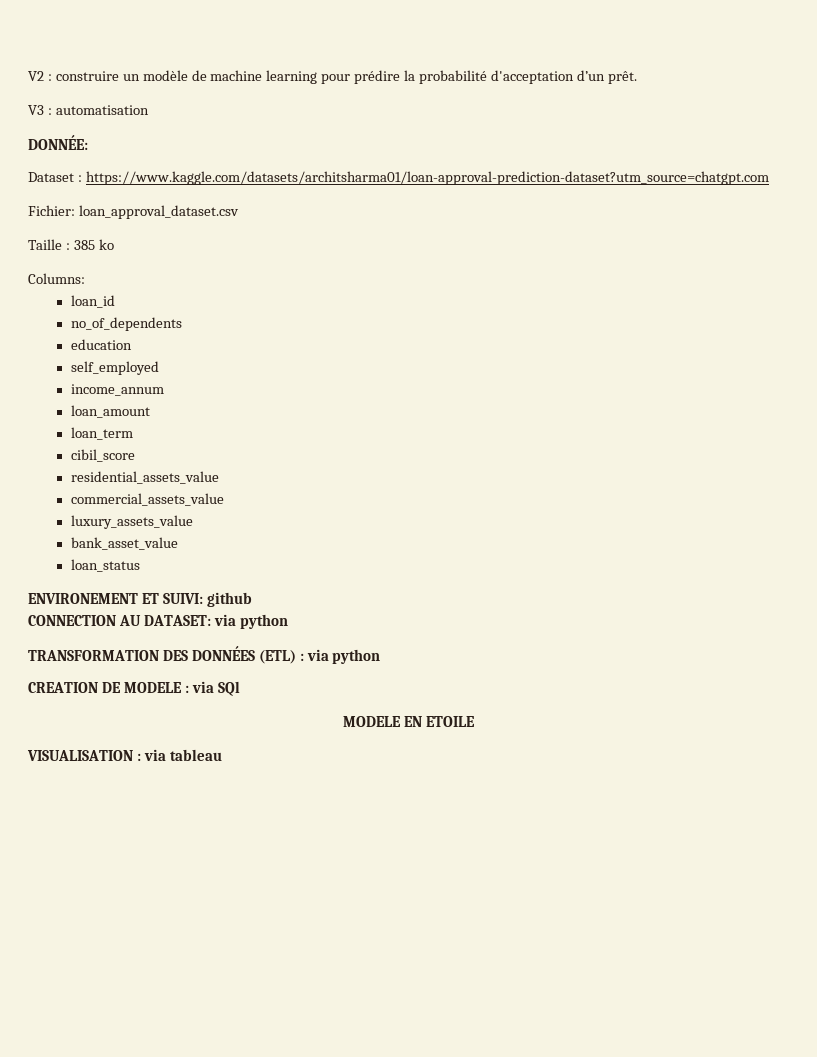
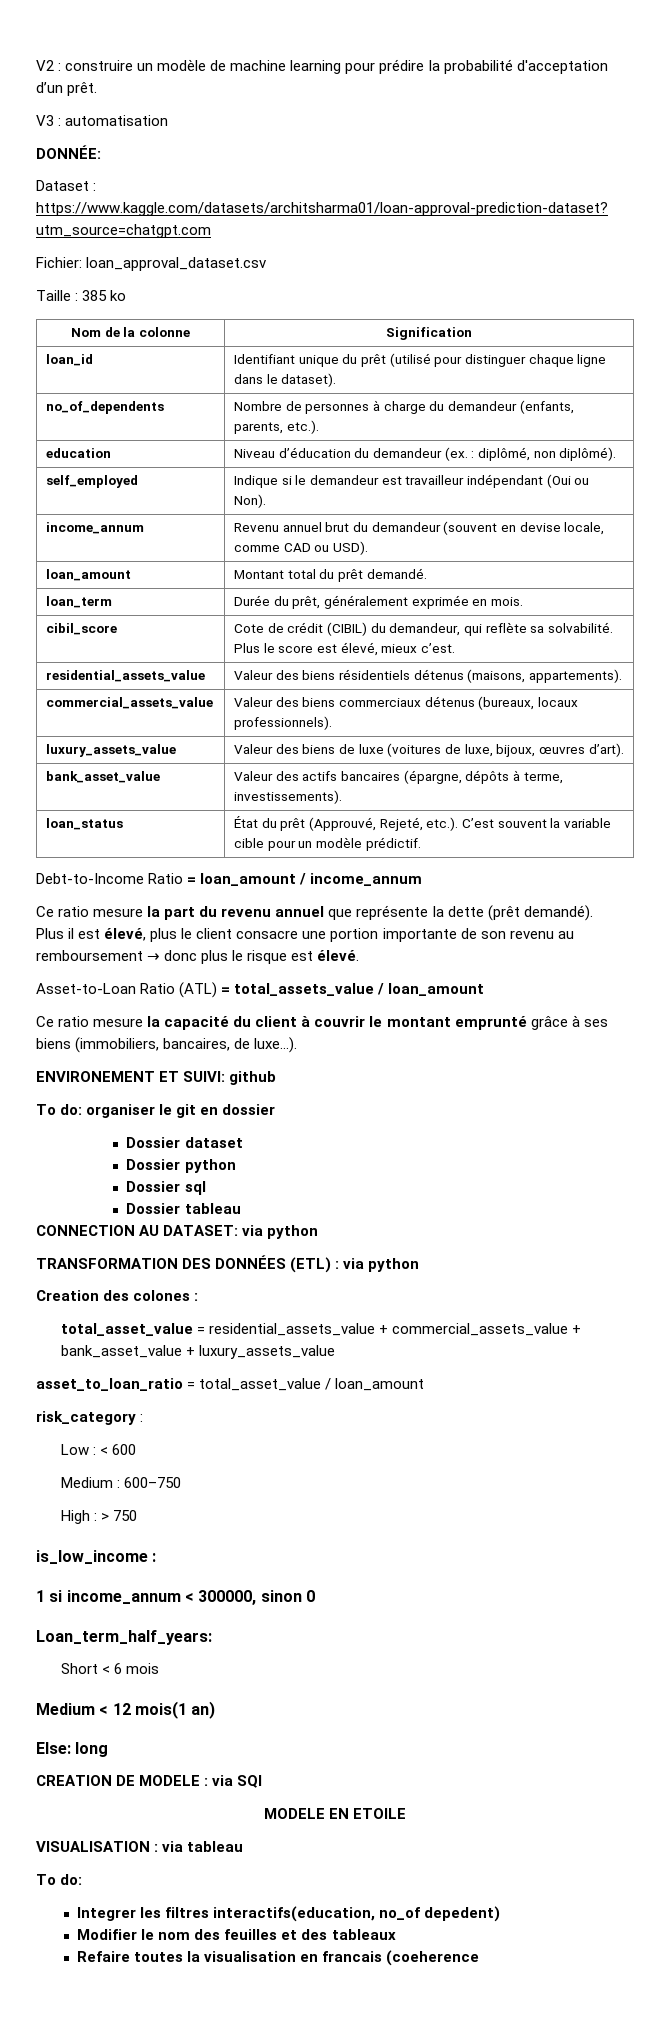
- Columns:
- loan_id
- no_of_dependents
- education
- self_employed
- income_annum
- loan_amount
- loan_term
- cibil_score
- residential_assets_value
- commercial_assets_value
- luxury_assets_value
- bank_asset_value
- loan_status
+ Nom de la colonne | Signification
+ loan_id | Identifiant unique du prêt (utilisé pour distinguer chaque ligne dans le dataset).
+ no_of_dependents | Nombre de personnes à charge du demandeur (enfants, parents, etc.).
+ education | Niveau d’éducation du demandeur (ex. : diplômé, non diplômé).
+ self_employed | Indique si le demandeur est travailleur indépendant (Oui ou Non).
+ income_annum | Revenu annuel brut du demandeur (souvent en devise locale, comme CAD ou USD).
+ loan_amount | Montant total du prêt demandé.
+ loan_term | Durée du prêt, généralement exprimée en mois.
+ cibil_score | Cote de crédit (CIBIL) du demandeur, qui reflète sa solvabilité. Plus le score est élevé, mieux c’est.
+ residential_assets_value | Valeur des biens résidentiels détenus (maisons, appartements).
+ commercial_assets_value | Valeur des biens commerciaux détenus (bureaux, locaux professionnels).
+ luxury_assets_value | Valeur des biens de luxe (voitures de luxe, bijoux, œuvres d’art).
+ bank_asset_value | Valeur des actifs bancaires (épargne, dépôts à terme, investissements).
+ loan_status | État du prêt (Approuvé, Rejeté, etc.). C’est souvent la variable cible pour un modèle prédictif.
+ Debt-to-Income Ratio = loan_amount / income_annum
+ Ce ratio mesure la part du revenu annuel que représente la dette (prêt demandé).
+ Plus il est élevé, plus le client consacre une portion importante de son revenu au remboursement → donc plus le risque est élevé.
+ Asset-to-Loan Ratio (ATL) = total_assets_value / loan_amount
+ Ce ratio mesure la capacité du client à couvrir le montant emprunté grâce à ses biens (immobiliers, bancaires, de luxe...).
  ENVIRONEMENT ET SUIVI: github
+ To do: organiser le git en dossier
+ Dossier dataset
+ Dossier python
+ Dossier sql
+ Dossier tableau
+ Creation des colones :
+ total_asset_value = residential_assets_value + commercial_assets_value + bank_asset_value + luxury_assets_value
+ asset_to_loan_ratio = total_asset_value / loan_amount
+ risk_category :
+ Low : < 600
+ Medium : 600–750
+ High : > 750
+ is_low_income :
+ 1 si income_annum < 300000, sinon 0
+ Loan_term_half_years:
+ Short < 6 mois
+ Medium < 12 mois(1 an)
+ Else: long
  VISUALISATION : via tableau
+ To do:
+ Integrer les filtres interactifs(education, no_of depedent)
+ Modifier le nom des feuilles et des tableaux
+ Refaire toutes la visualisation en francais (coeherence

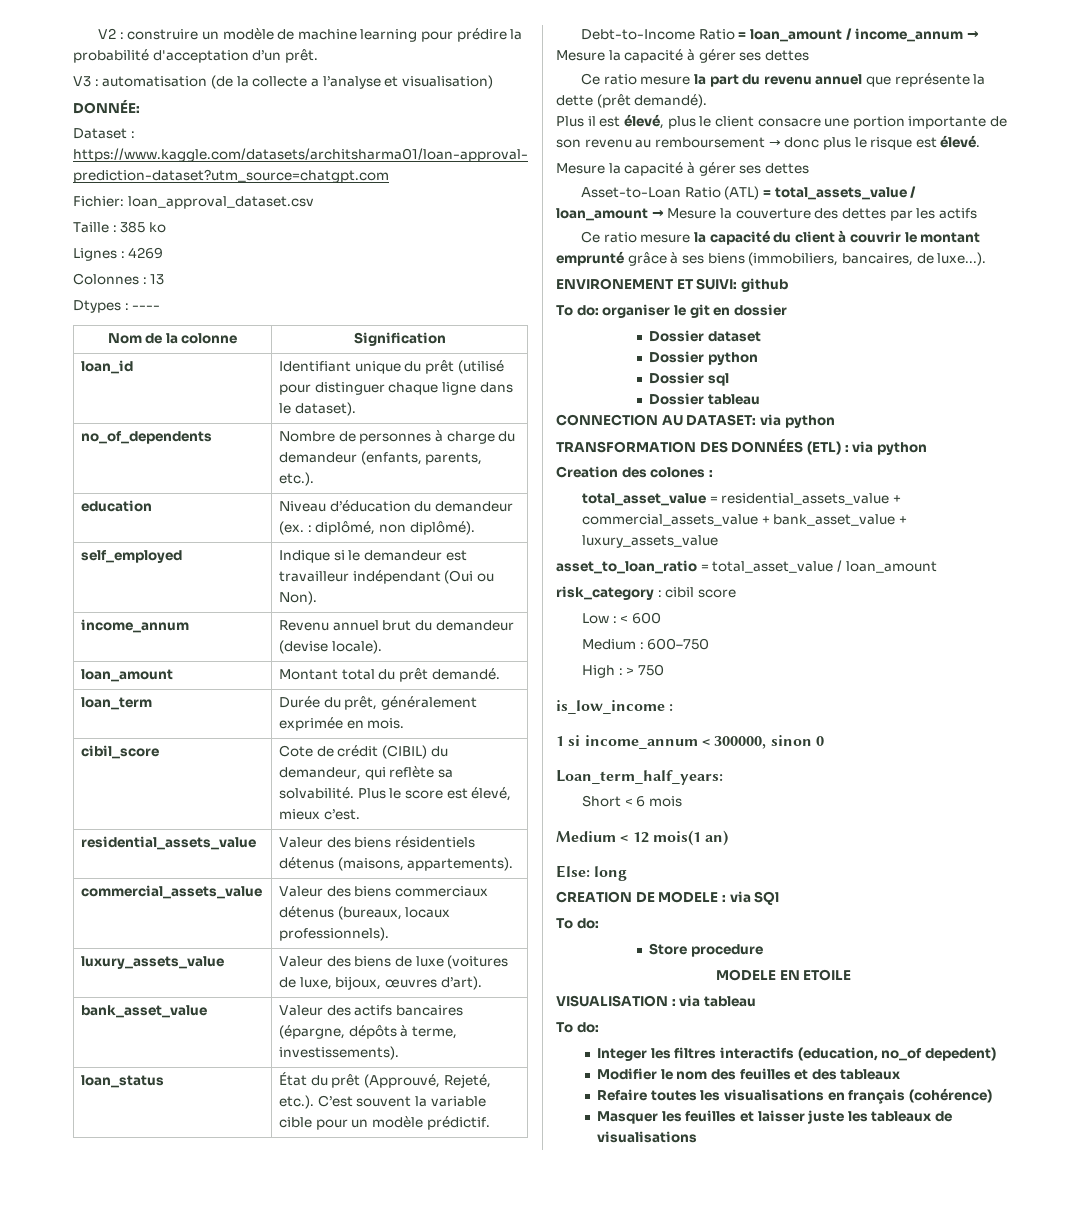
- V3 : automatisation
+ V3 : automatisation (de la collecte a l’analyse et visualisation)
+ Lignes : 4269
+ Colonnes : 13
+ Dtypes : ----
- income_annum | Revenu annuel brut du demandeur (souvent en devise locale, comme CAD ou USD).
+ income_annum | Revenu annuel brut du demandeur (devise locale).
- Debt-to-Income Ratio = loan_amount / income_annum
+ Debt-to-Income Ratio = loan_amount / income_annum → Mesure la capacité à gérer ses dettes
  Plus il est élevé, plus le client consacre une portion importante de son revenu au remboursement → donc plus le risque est élevé.
+ Mesure la capacité à gérer ses dettes
- Asset-to-Loan Ratio (ATL) = total_assets_value / loan_amount
+ Asset-to-Loan Ratio (ATL) = total_assets_value / loan_amount → Mesure la couverture des dettes par les actifs
- risk_category :
+ risk_category : cibil score
  CREATION DE MODELE : via SQl
+ To do:
+ Store procedure
- Integrer les filtres interactifs(education, no_of depedent)
+ Integer les filtres interactifs (education, no_of depedent)
- Refaire toutes la visualisation en francais (coeherence
+ Refaire toutes les visualisations en français (cohérence)
+ Masquer les feuilles et laisser juste les tableaux de visualisations

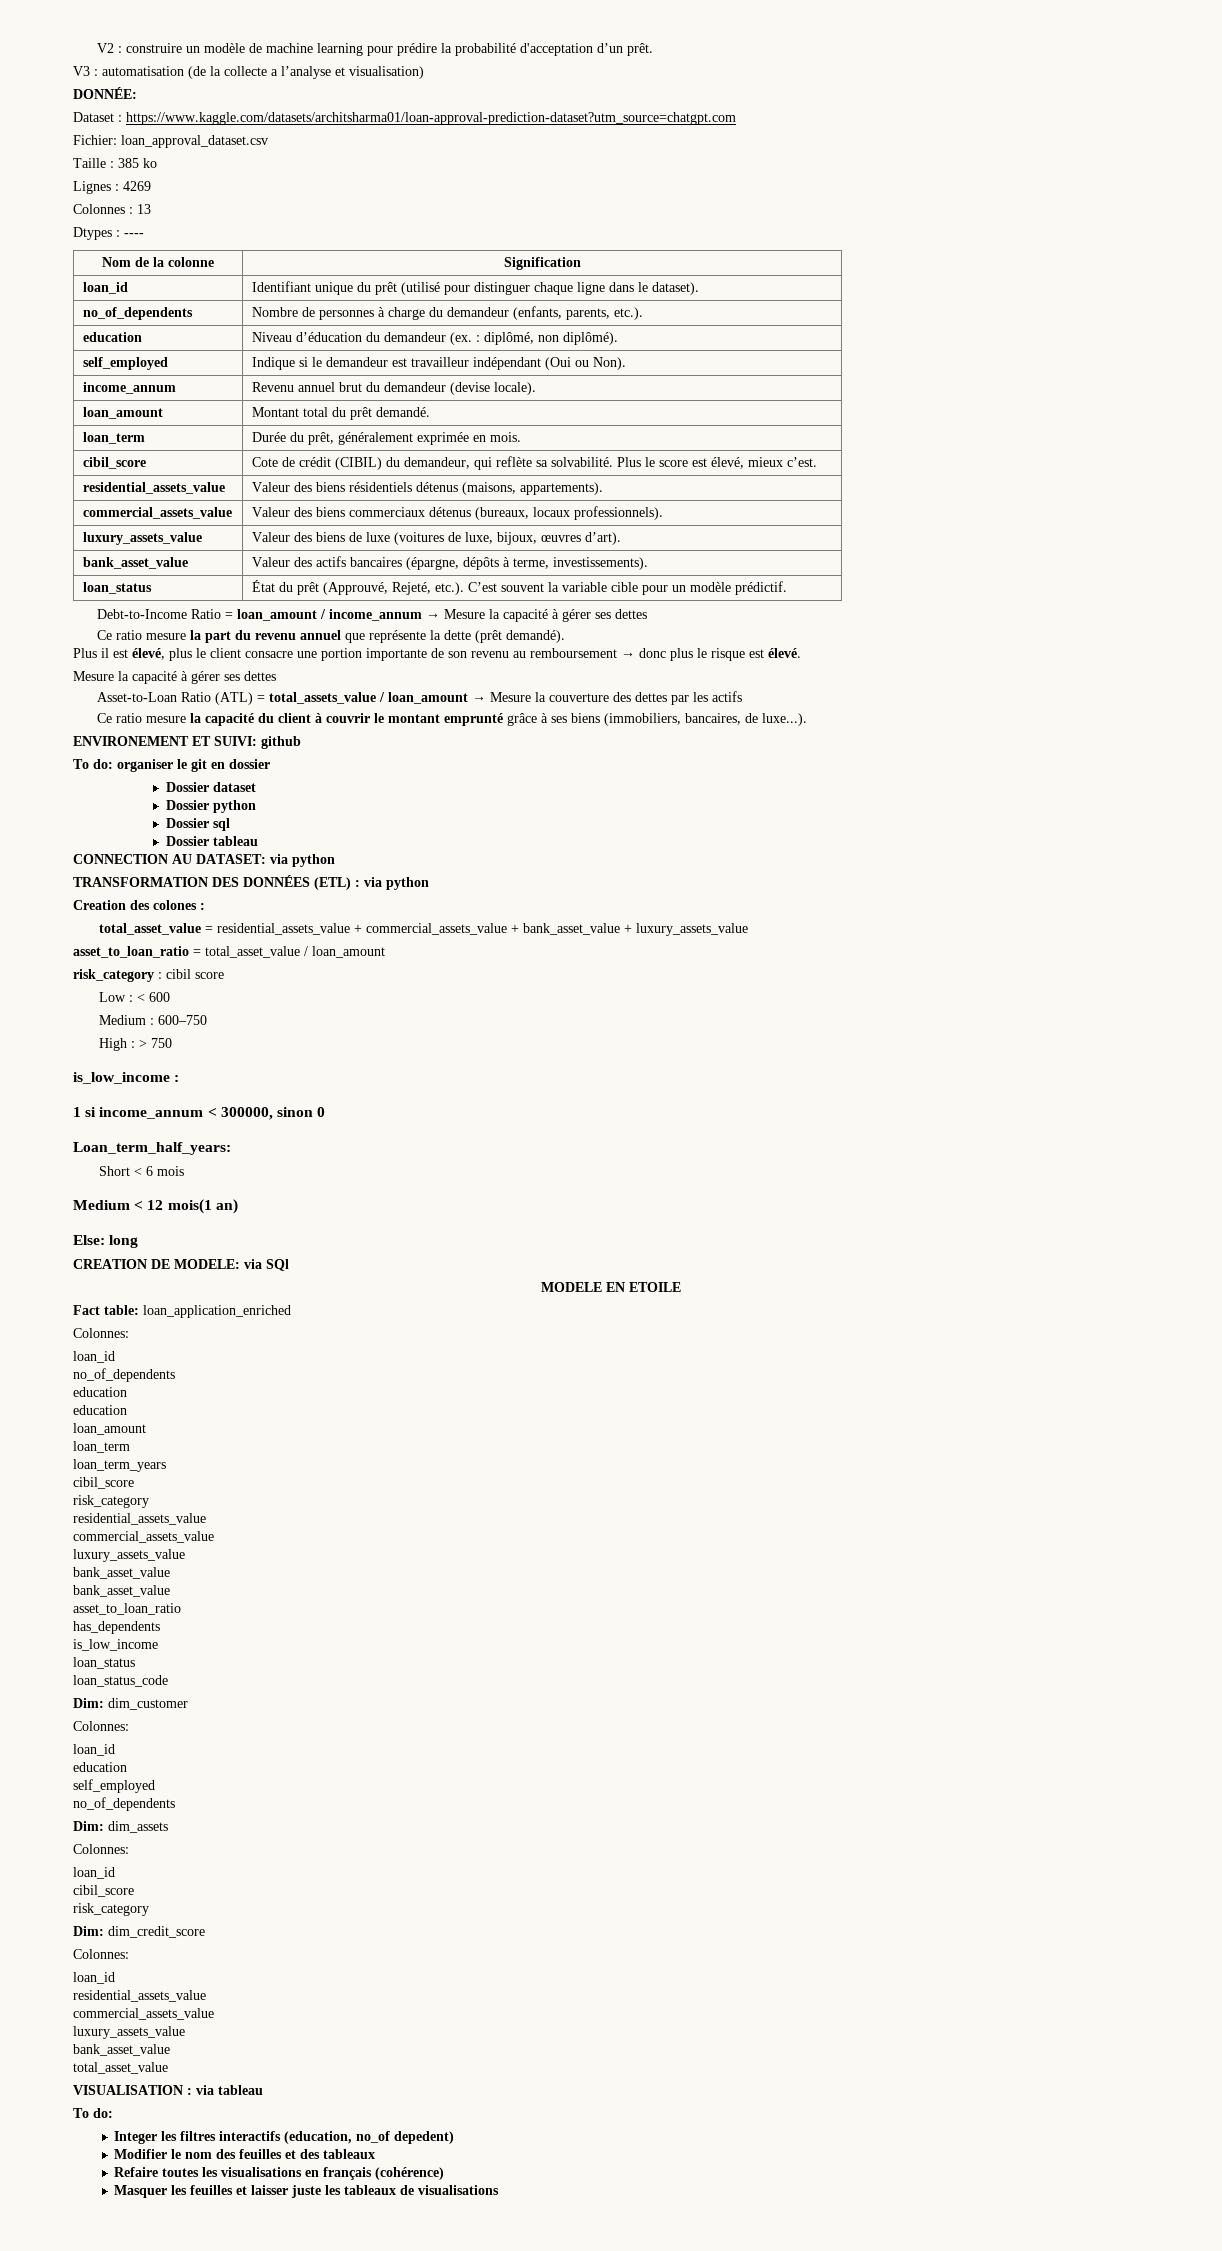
- CREATION DE MODELE : via SQl
- To do:
- Store procedure
+ CREATION DE MODELE: via SQl
+ Fact table: loan_application_enriched
+ Colonnes:
+ loan_id
+ no_of_dependents
+ education
+ education
+ loan_amount
+ loan_term
+ loan_term_years
+ cibil_score
+ risk_category
+ residential_assets_value
+ commercial_assets_value
+ luxury_assets_value
+ bank_asset_value
+ bank_asset_value
+ asset_to_loan_ratio
+ has_dependents
+ is_low_income
+ loan_status
+ loan_status_code
+ Dim: dim_customer
+ Colonnes:
+ loan_id
+ education
+ self_employed
+ no_of_dependents
+ Dim: dim_assets
+ Colonnes:
+ loan_id
+ cibil_score
+ risk_category
+ Dim: dim_credit_score
+ Colonnes:
+ loan_id
+ residential_assets_value
+ commercial_assets_value
+ luxury_assets_value
+ bank_asset_value
+ total_asset_value

